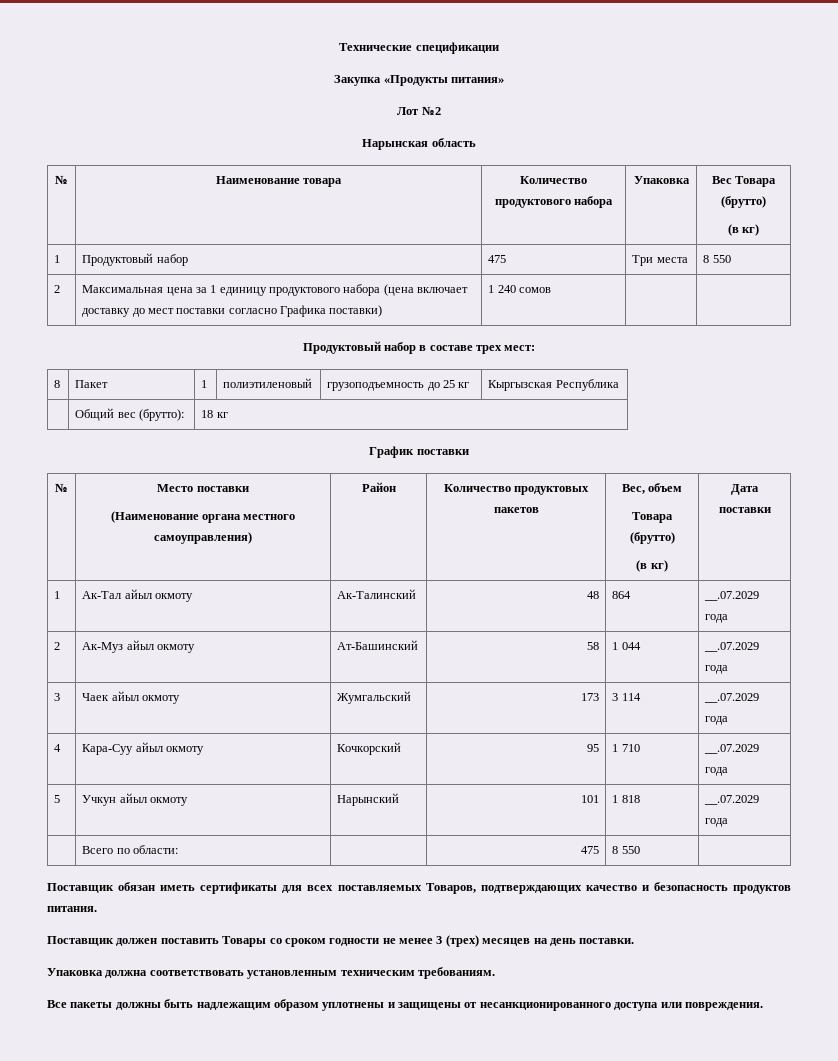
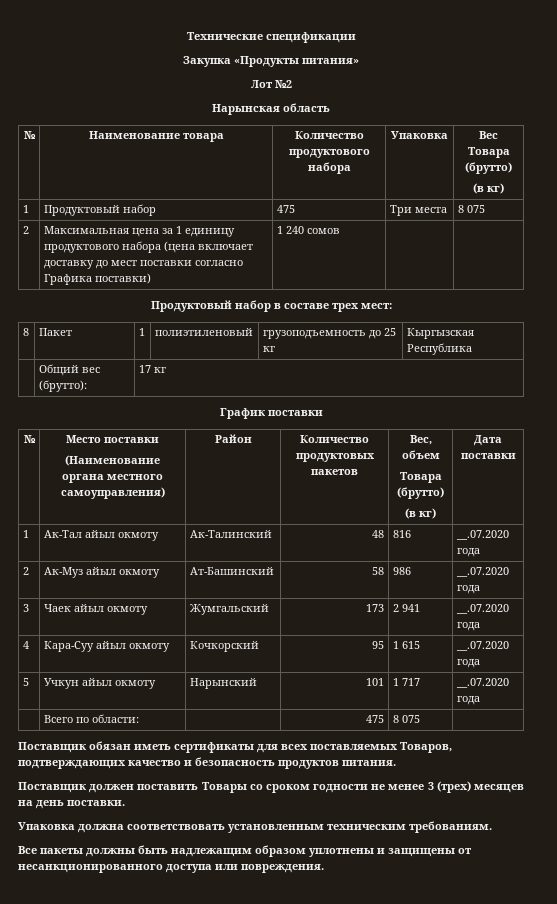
- 1 | Продуктовый набор | 475 | Три места | 8 550
+ 1 | Продуктовый набор | 475 | Три места | 8 075
- | Общий вес (брутто): | 18 кг
+ | Общий вес (брутто): | 17 кг
- 1 | Ак-Тал айыл окмоту | Ак-Талинский | 48 | 864 | __.07.2029 года
+ 1 | Ак-Тал айыл окмоту | Ак-Талинский | 48 | 816 | __.07.2020 года
- 2 | Ак-Муз айыл окмоту | Ат-Башинский | 58 | 1 044 | __.07.2029 года
+ 2 | Ак-Муз айыл окмоту | Ат-Башинский | 58 | 986 | __.07.2020 года
- 3 | Чаек айыл окмоту | Жумгальский | 173 | 3 114 | __.07.2029 года
+ 3 | Чаек айыл окмоту | Жумгальский | 173 | 2 941 | __.07.2020 года
- 4 | Кара-Суу айыл окмоту | Кочкорский | 95 | 1 710 | __.07.2029 года
+ 4 | Кара-Суу айыл окмоту | Кочкорский | 95 | 1 615 | __.07.2020 года
- 5 | Учкун айыл окмоту | Нарынский | 101 | 1 818 | __.07.2029 года
+ 5 | Учкун айыл окмоту | Нарынский | 101 | 1 717 | __.07.2020 года
- | Всего по области: | | 475 | 8 550 |
+ | Всего по области: | | 475 | 8 075 |

